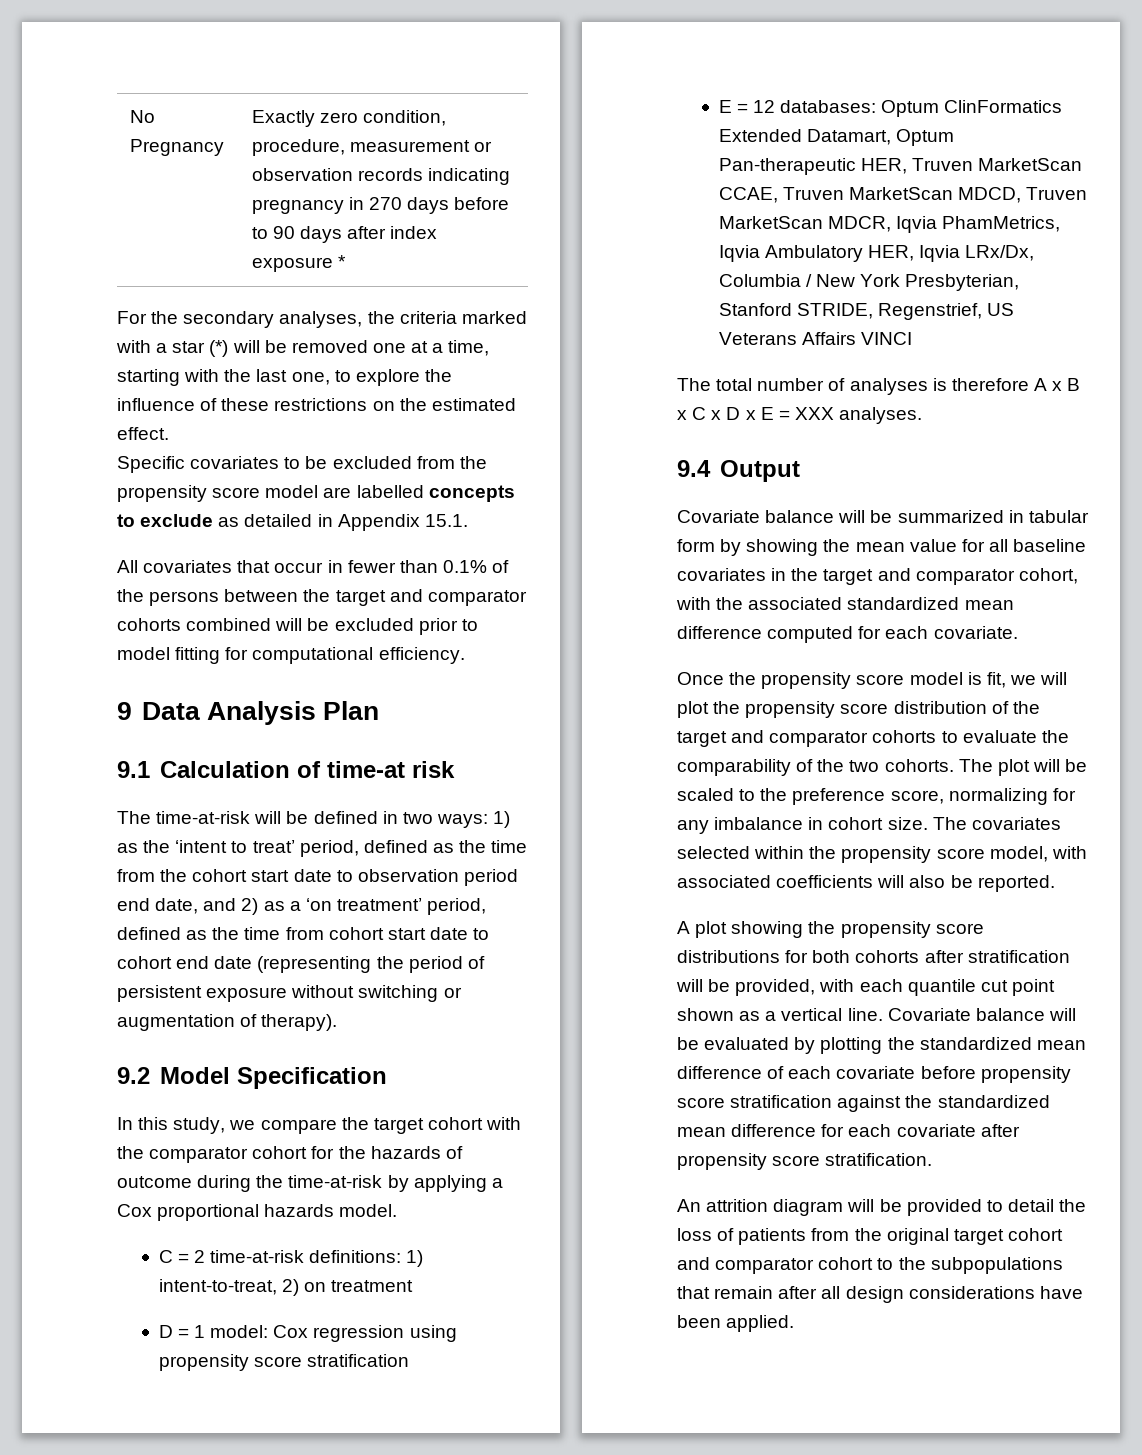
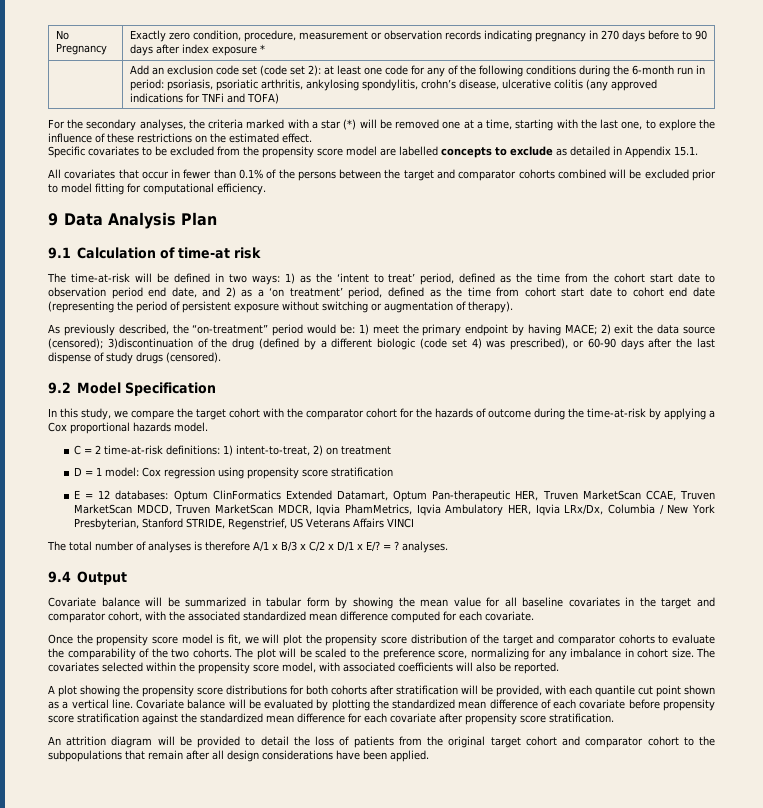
+ | Add an exclusion code set (code set 2): at least one code for any of the following conditions during the 6-month run in period: psoriasis, psoriatic arthritis, ankylosing spondylitis, crohn’s disease, ulcerative colitis (any approved indications for TNFi and TOFA)
+ As previously described, the “on-treatment” period would be: 1) meet the primary endpoint by having MACE; 2) exit the data source (censored); 3)discontinuation of the drug (defined by a different biologic (code set 4) was prescribed), or 60-90 days after the last dispense of study drugs (censored).
- The total number of analyses is therefore A x B x C x D x E = XXX analyses.
+ The total number of analyses is therefore A/1 x B/3 x C/2 x D/1 x E/? = ? analyses.

